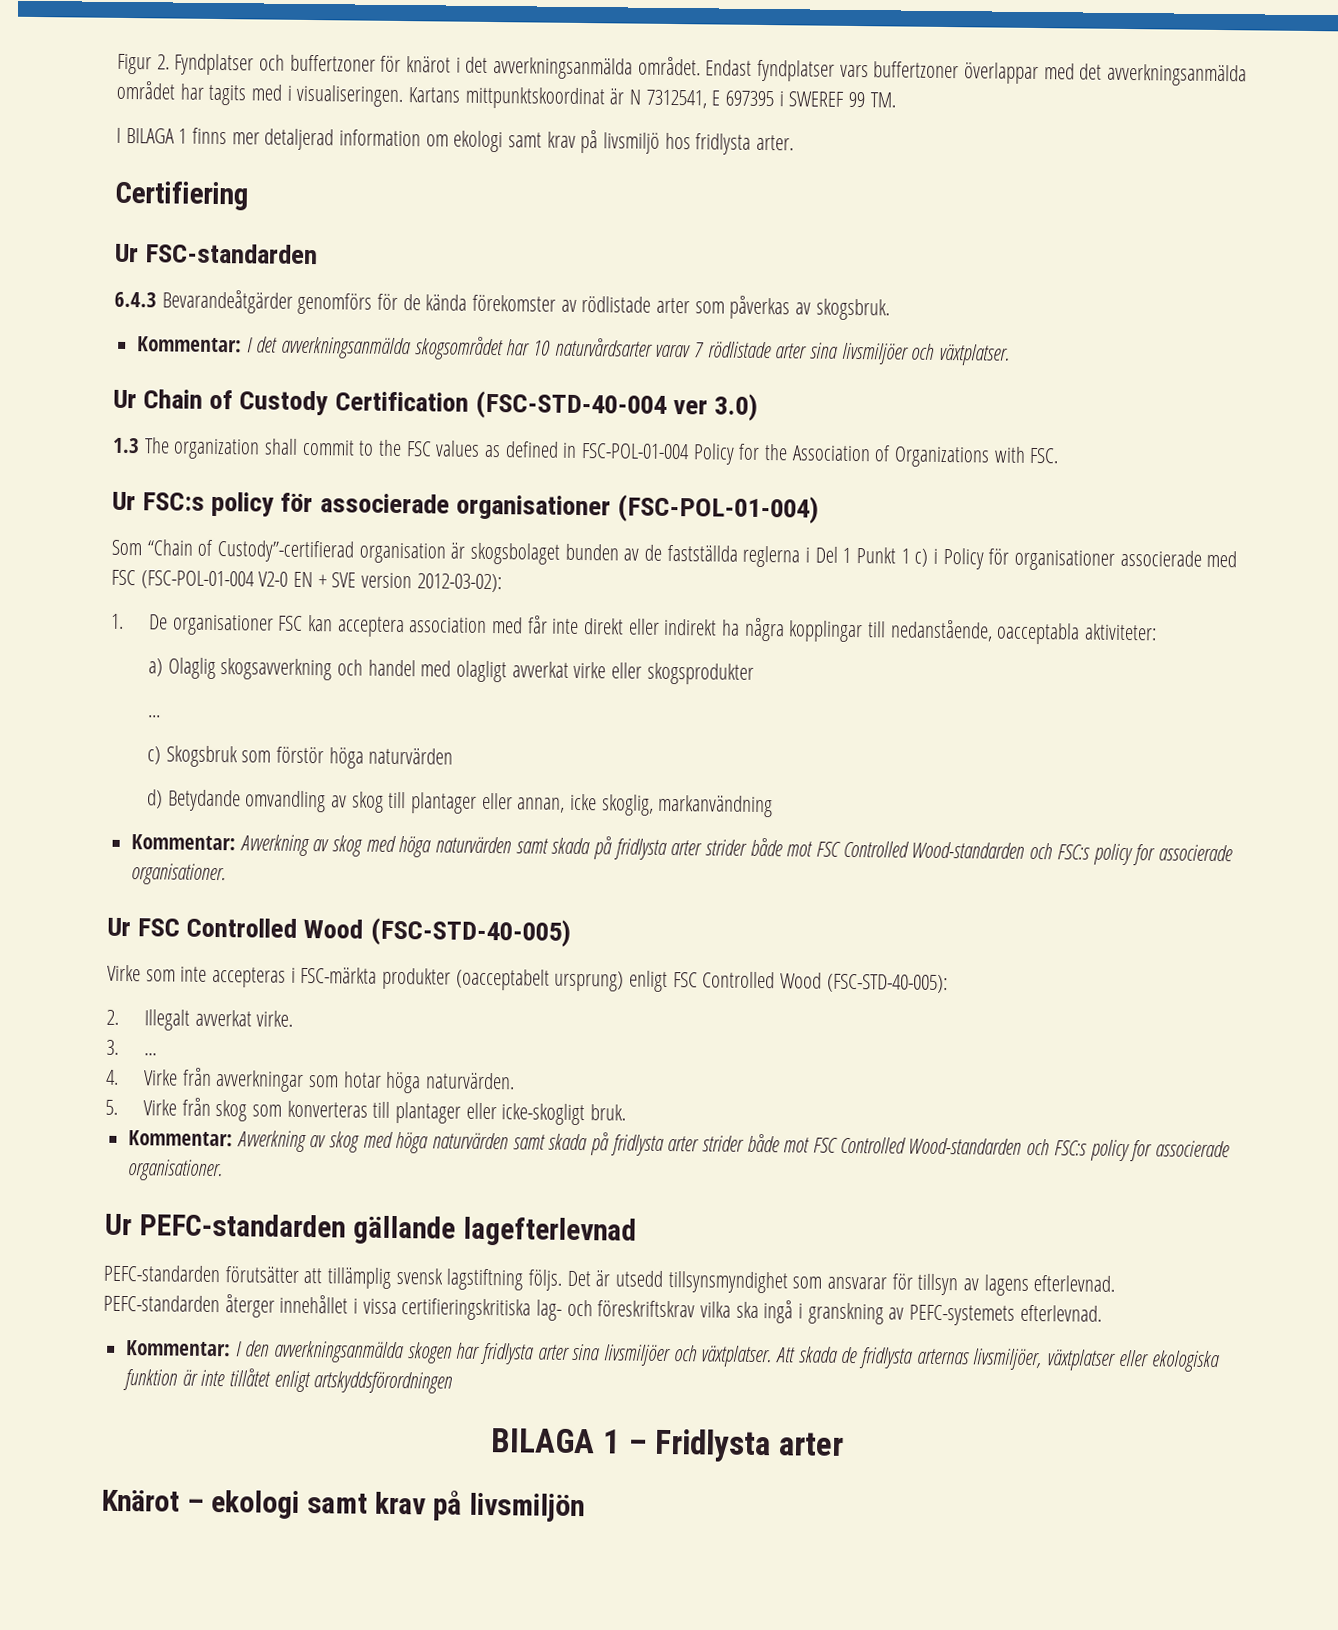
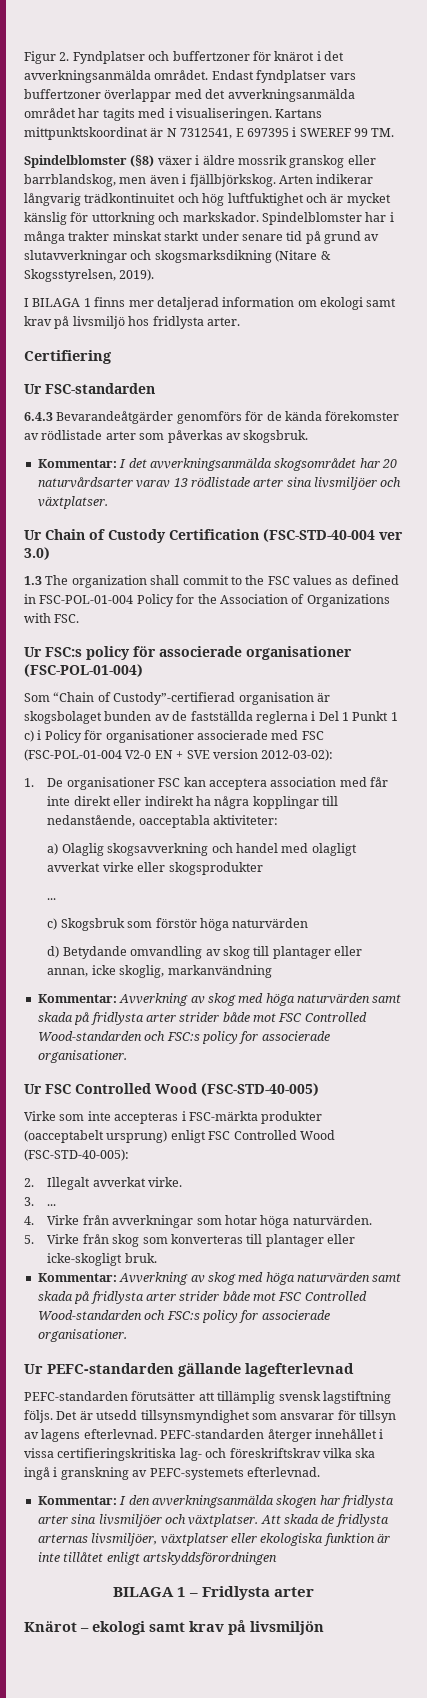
+ Spindelblomster (§8) växer i äldre mossrik granskog eller barrblandskog, men även i fjällbjörkskog. Arten indikerar långvarig trädkontinuitet och hög luftfuktighet och är mycket känslig för uttorkning och markskador. Spindelblomster har i många trakter minskat starkt under senare tid på grund av slutavverkningar och skogsmarksdikning (Nitare & Skogsstyrelsen, 2019).
- Kommentar: I det avverkningsanmälda skogsområdet har 10 naturvårdsarter varav 7 rödlistade arter sina livsmiljöer och växtplatser.
+ Kommentar: I det avverkningsanmälda skogsområdet har 20 naturvårdsarter varav 13 rödlistade arter sina livsmiljöer och växtplatser.

